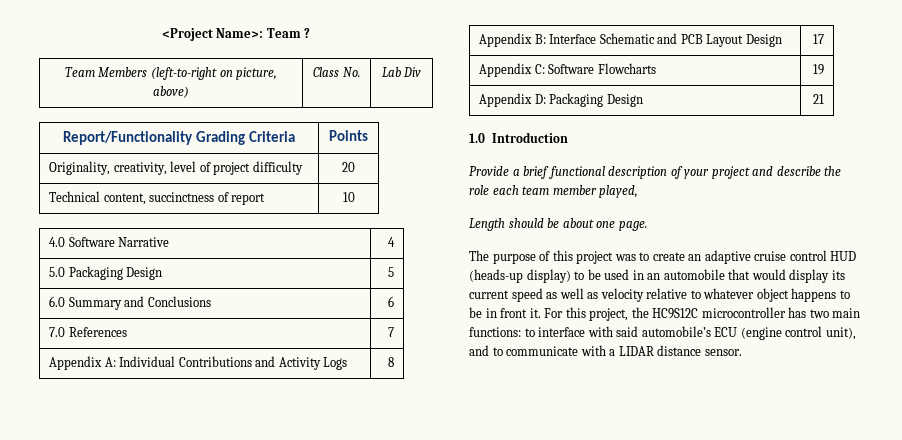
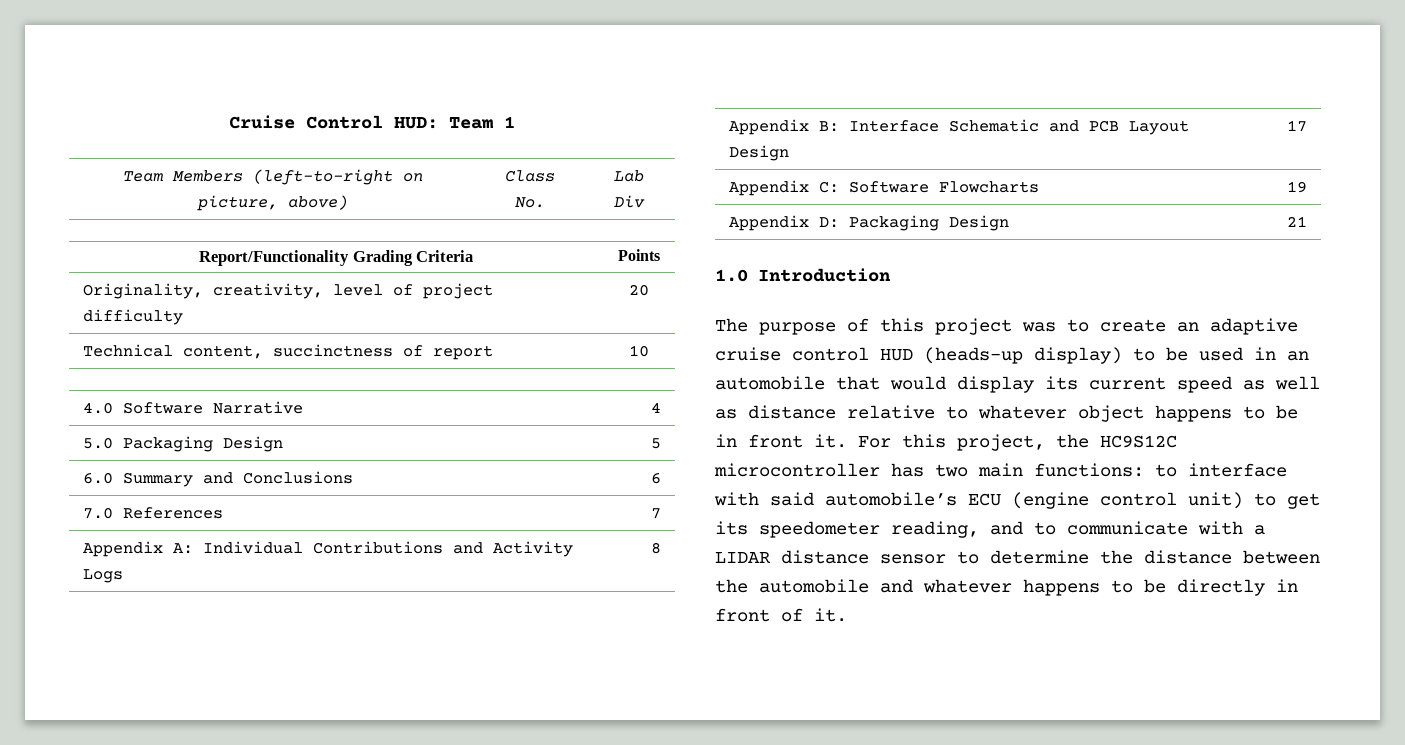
- <Project Name>: Team ?
+ Cruise Control HUD: Team 1
- Provide a brief functional description of your project and describe the role each team member played,
- Length should be about one page.
- The purpose of this project was to create an adaptive cruise control HUD (heads-up display) to be used in an automobile that would display its current speed as well as velocity relative to whatever object happens to be in front it.
+ The purpose of this project was to create an adaptive cruise control HUD (heads-up display) to be used in an automobile that would display its current speed as well as distance relative to whatever object happens to be in front it.
- For this project, the HC9S12C microcontroller has two main functions: to interface with said automobile’s ECU (engine control unit), and to communicate with a LIDAR distance sensor.
+ For this project, the HC9S12C microcontroller has two main functions: to interface with said automobile’s ECU (engine control unit) to get its speedometer reading, and to communicate with a LIDAR distance sensor to determine the distance between the automobile and whatever happens to be directly in front of it.

